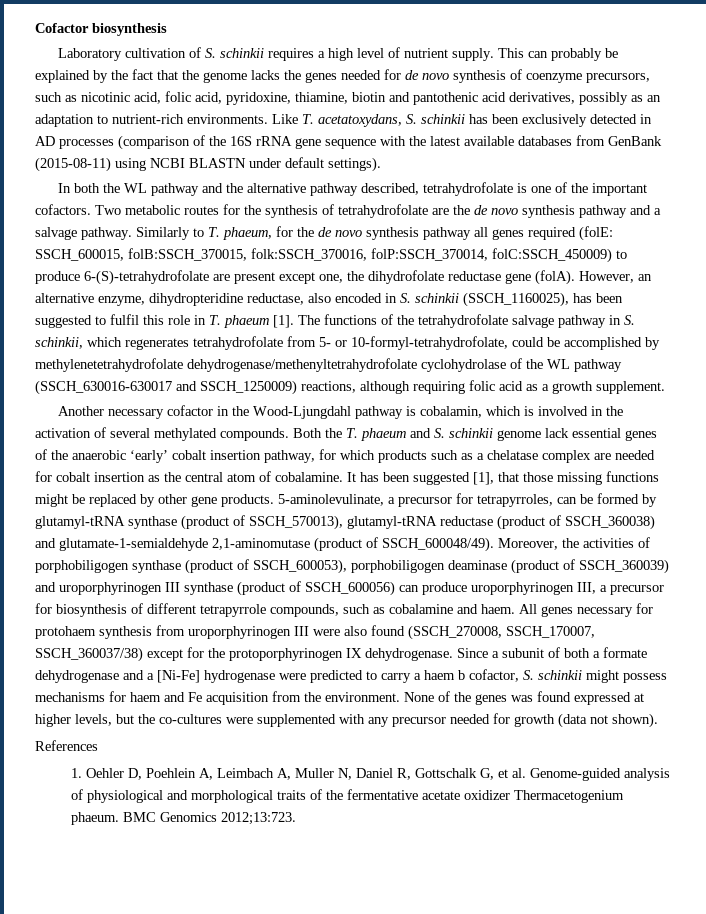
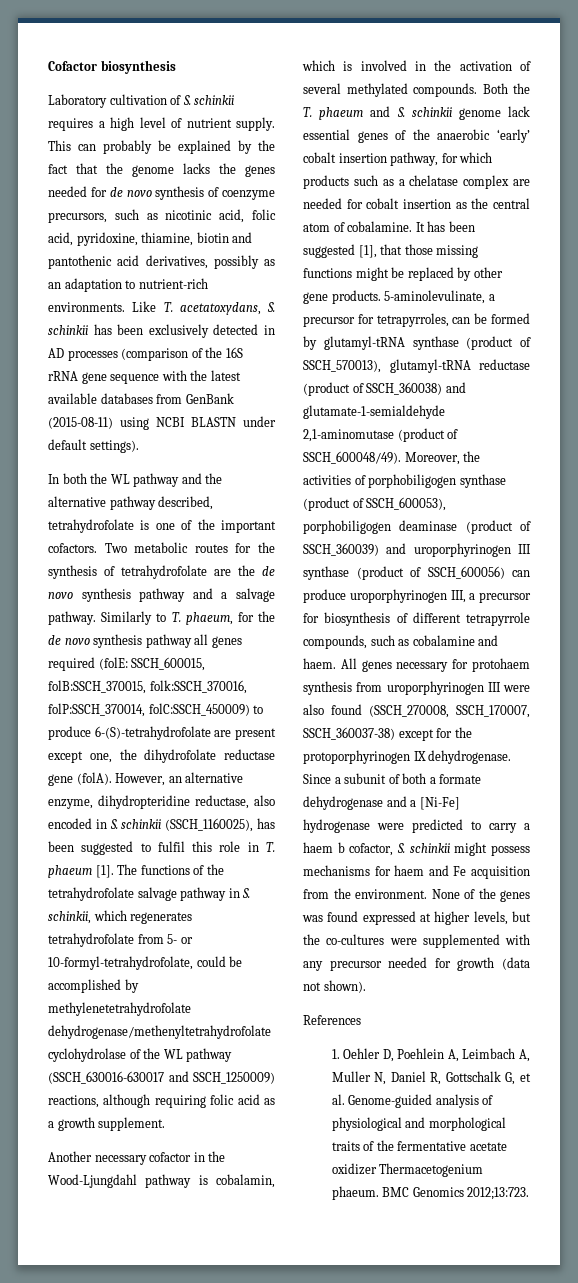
- All genes necessary for protohaem synthesis from uroporphyrinogen III were also found (SSCH_270008, SSCH_170007, SSCH_360037/38) except for the protoporphyrinogen IX dehydrogenase.
+ All genes necessary for protohaem synthesis from uroporphyrinogen III were also found (SSCH_270008, SSCH_170007, SSCH_360037-38) except for the protoporphyrinogen IX dehydrogenase.

